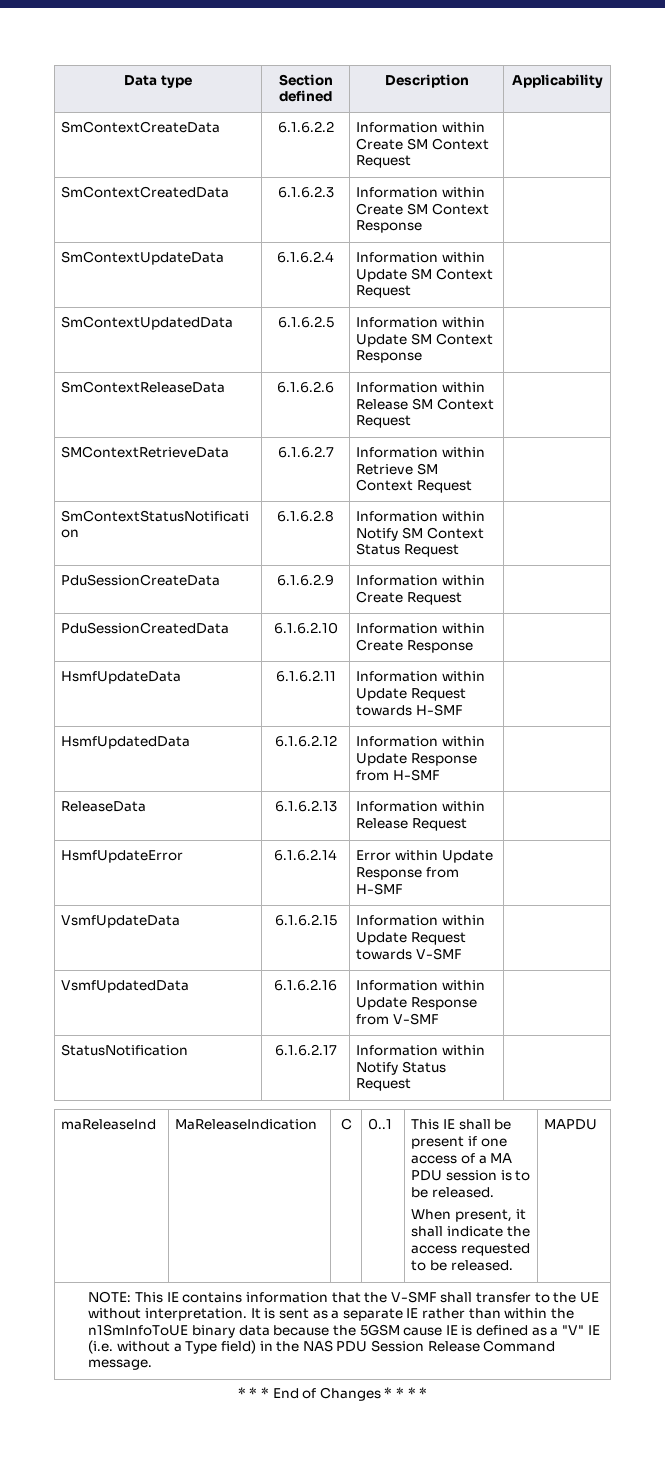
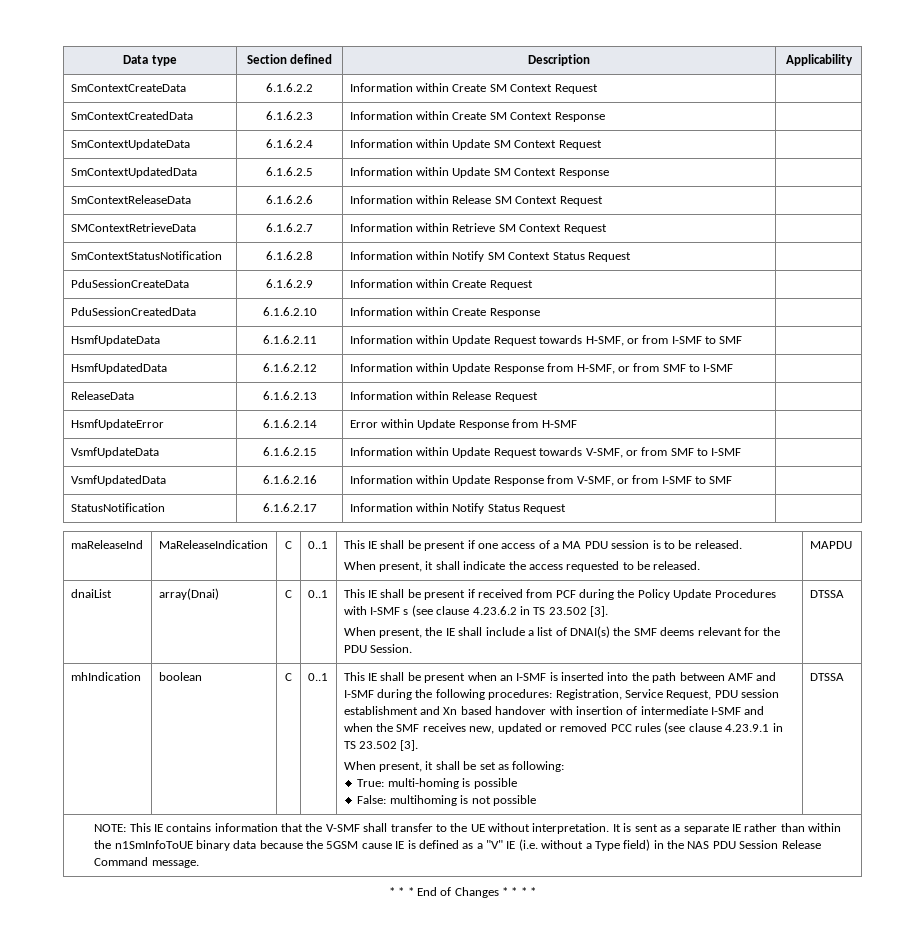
- HsmfUpdateData | 6.1.6.2.11 | Information within Update Request towards H-SMF |
+ HsmfUpdateData | 6.1.6.2.11 | Information within Update Request towards H-SMF, or from I-SMF to SMF |
- HsmfUpdatedData | 6.1.6.2.12 | Information within Update Response from H-SMF |
+ HsmfUpdatedData | 6.1.6.2.12 | Information within Update Response from H-SMF, or from SMF to I-SMF |
- VsmfUpdateData | 6.1.6.2.15 | Information within Update Request towards V-SMF |
+ VsmfUpdateData | 6.1.6.2.15 | Information within Update Request towards V-SMF, or from SMF to I-SMF |
- VsmfUpdatedData | 6.1.6.2.16 | Information within Update Response from V-SMF |
+ VsmfUpdatedData | 6.1.6.2.16 | Information within Update Response from V-SMF, or from I-SMF to SMF |
+ dnaiList | array(Dnai) | C | 0..1 | This IE shall be present if received from PCF during the Policy Update Procedures with I-SMF s (see clause 4.23.6.2 in TS 23.502 [3].
+ When present, the IE shall include a list of DNAI(s) the SMF deems relevant for the PDU Session. | DTSSA
+ mhIndication | boolean | C | 0..1 | This IE shall be present when an I-SMF is inserted into the path between AMF and I-SMF during the following procedures: Registration, Service Request, PDU session establishment and Xn based handover with insertion of intermediate I-SMF and when the SMF receives new, updated or removed PCC rules (see clause 4.23.9.1 in TS 23.502 [3].
+ When present, it shall be set as following:
+ True: multi-homing is possible
+ False: multihoming is not possible | DTSSA

